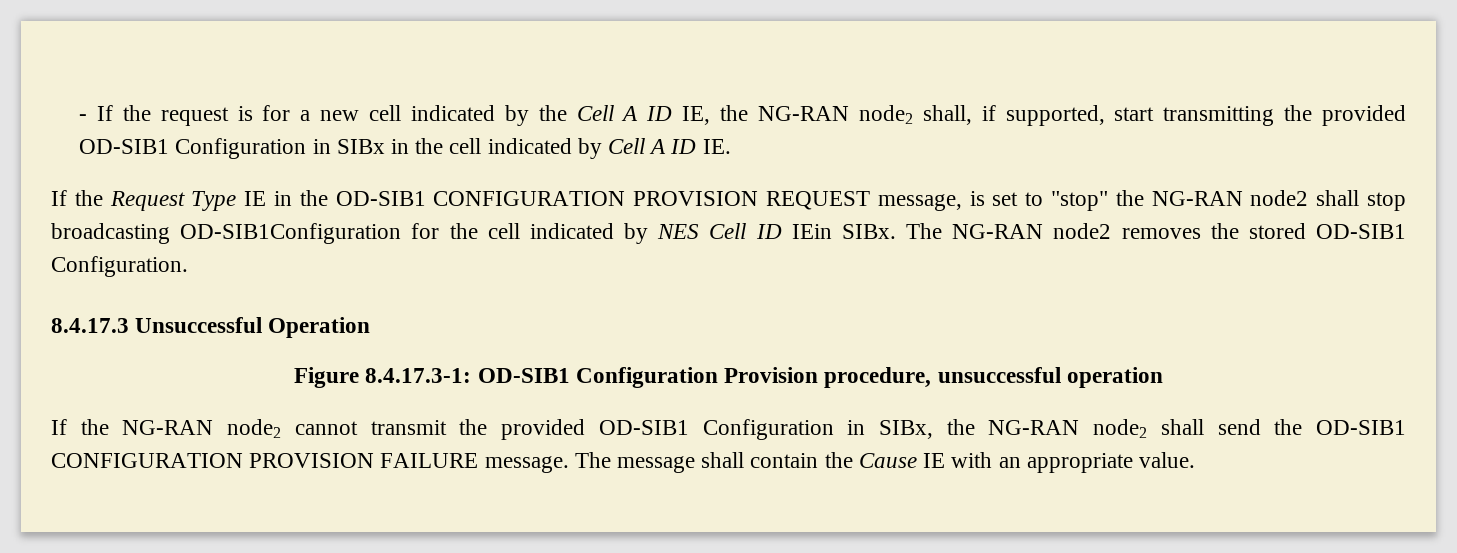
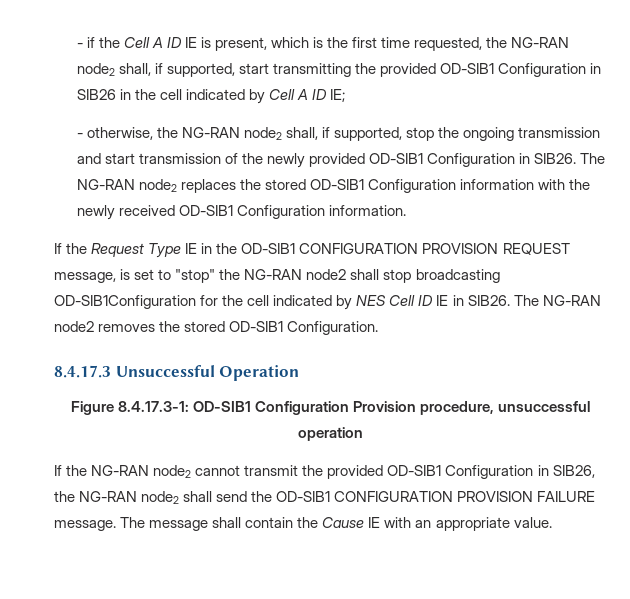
- - If the request is for a new cell indicated by the Cell A ID IE, the NG-RAN node2 shall, if supported, start transmitting the provided OD-SIB1 Configuration in SIBx in the cell indicated by Cell A ID IE.
+ - if the Cell A ID IE is present, which is the first time requested, the NG-RAN node2 shall, if supported, start transmitting the provided OD-SIB1 Configuration in SIB26 in the cell indicated by Cell A ID IE;
+ - otherwise, the NG-RAN node2 shall, if supported, stop the ongoing transmission and start transmission of the newly provided OD-SIB1 Configuration in SIB26. The NG-RAN node2 replaces the stored OD-SIB1 Configuration information with the newly received OD-SIB1 Configuration information.
- If the Request Type IE in the OD-SIB1 CONFIGURATION PROVISION REQUEST message, is set to "stop" the NG-RAN node2 shall stop broadcasting OD-SIB1Configuration for the cell indicated by NES Cell ID IEin SIBx.
+ If the Request Type IE in the OD-SIB1 CONFIGURATION PROVISION REQUEST message, is set to "stop" the NG-RAN node2 shall stop broadcasting OD-SIB1Configuration for the cell indicated by NES Cell ID IE in SIB26.
- If the NG-RAN node2 cannot transmit the provided OD-SIB1 Configuration in SIBx, the NG-RAN node2 shall send the OD-SIB1 CONFIGURATION PROVISION FAILURE message.
+ If the NG-RAN node2 cannot transmit the provided OD-SIB1 Configuration in SIB26, the NG-RAN node2 shall send the OD-SIB1 CONFIGURATION PROVISION FAILURE message.

